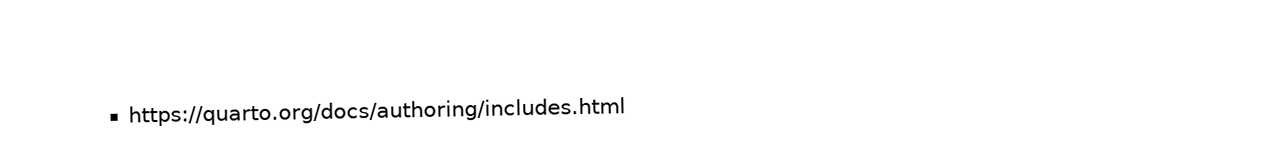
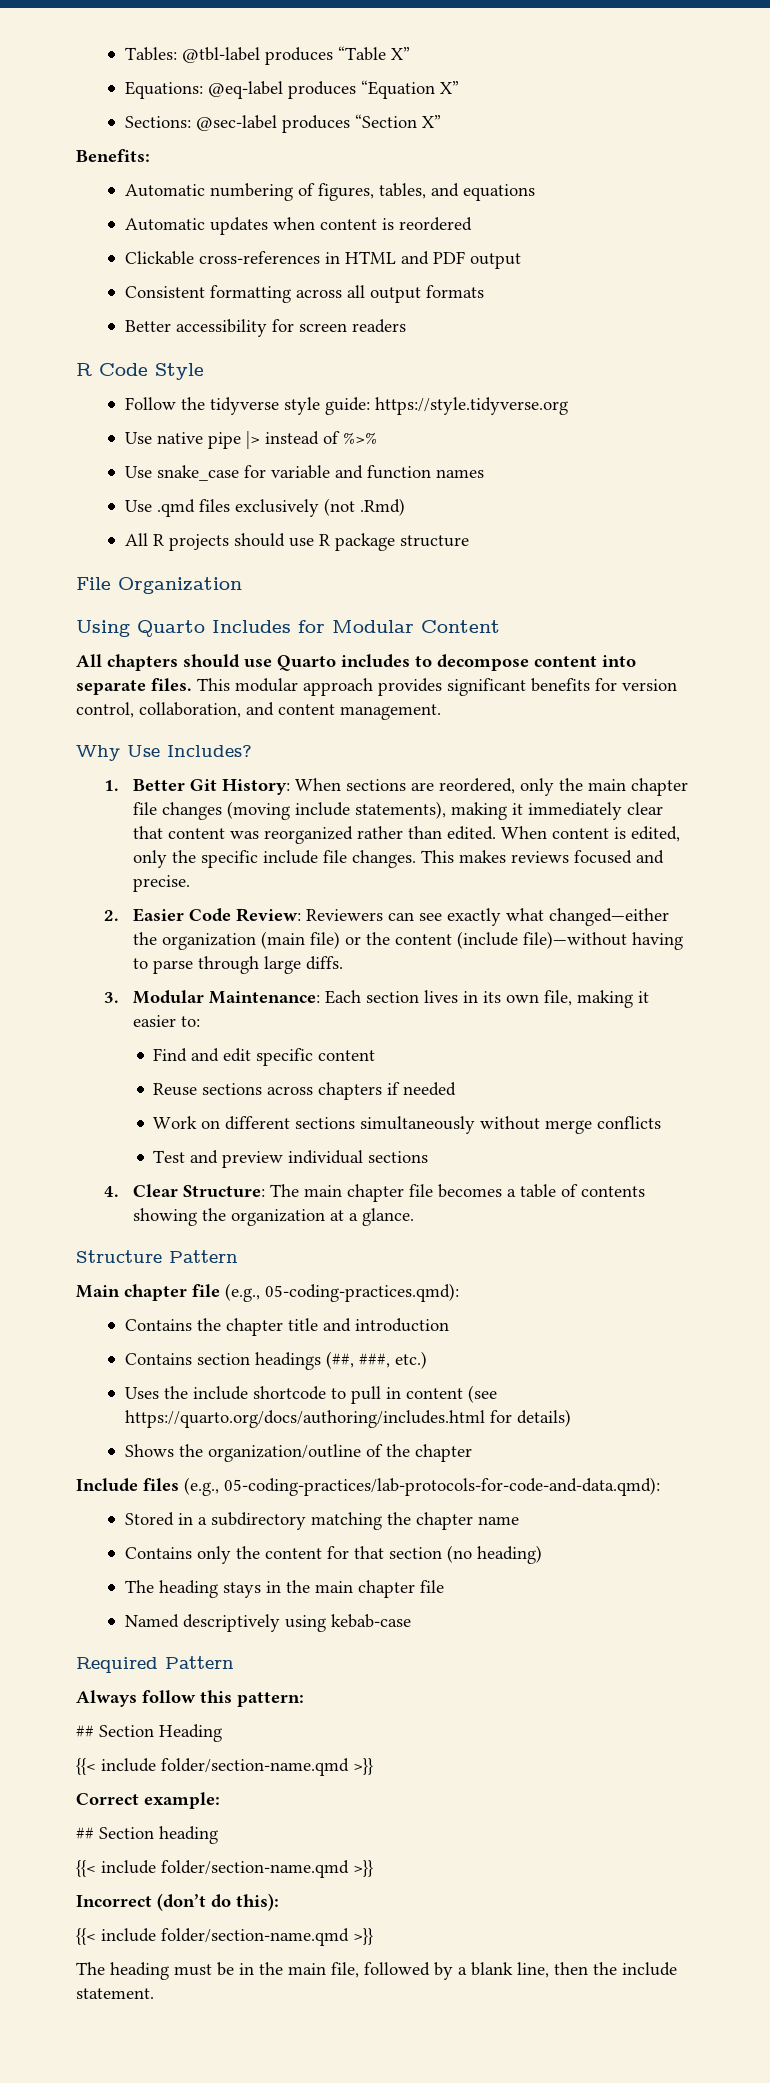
- https://quarto.org/docs/authoring/includes.html
+ Tables: @tbl-label produces “Table X”
+ Equations: @eq-label produces “Equation X”
+ Sections: @sec-label produces “Section X”
+ Benefits:
+ Automatic numbering of figures, tables, and equations
+ Automatic updates when content is reordered
+ Clickable cross-references in HTML and PDF output
+ Consistent formatting across all output formats
+ Better accessibility for screen readers
+ R Code Style
+ Follow the tidyverse style guide: https://style.tidyverse.org
+ Use native pipe |> instead of %>%
+ Use snake_case for variable and function names
+ Use .qmd files exclusively (not .Rmd)
+ All R projects should use R package structure
+ File Organization
+ Using Quarto Includes for Modular Content
+ All chapters should use Quarto includes to decompose content into separate files. This modular approach provides significant benefits for version control, collaboration, and content management.
+ Why Use Includes?
+ 1. Better Git History: When sections are reordered, only the main chapter file changes (moving include statements), making it immediately clear that content was reorganized rather than edited. When content is edited, only the specific include file changes. This makes reviews focused and precise.
+ 2. Easier Code Review: Reviewers can see exactly what changed—either the organization (main file) or the content (include file)—without having to parse through large diffs.
+ 3. Modular Maintenance: Each section lives in its own file, making it easier to:
+ Find and edit specific content
+ Reuse sections across chapters if needed
+ Work on different sections simultaneously without merge conflicts
+ Test and preview individual sections
+ 4. Clear Structure: The main chapter file becomes a table of contents showing the organization at a glance.
+ Structure Pattern
+ Main chapter file (e.g., 05-coding-practices.qmd):
+ Contains the chapter title and introduction
+ Contains section headings (##, ###, etc.)
+ Uses the include shortcode to pull in content (see https://quarto.org/docs/authoring/includes.html for details)
+ Shows the organization/outline of the chapter
+ Include files (e.g., 05-coding-practices/lab-protocols-for-code-and-data.qmd):
+ Stored in a subdirectory matching the chapter name
+ Contains only the content for that section (no heading)
+ The heading stays in the main chapter file
+ Named descriptively using kebab-case
+ Required Pattern
+ Always follow this pattern:
+ ## Section Heading
+ {{< include folder/section-name.qmd >}}
+ Correct example:
+ ## Section heading
+ {{< include folder/section-name.qmd >}}
+ Incorrect (don’t do this):
+ {{< include folder/section-name.qmd >}}
+ The heading must be in the main file, followed by a blank line, then the include statement.

